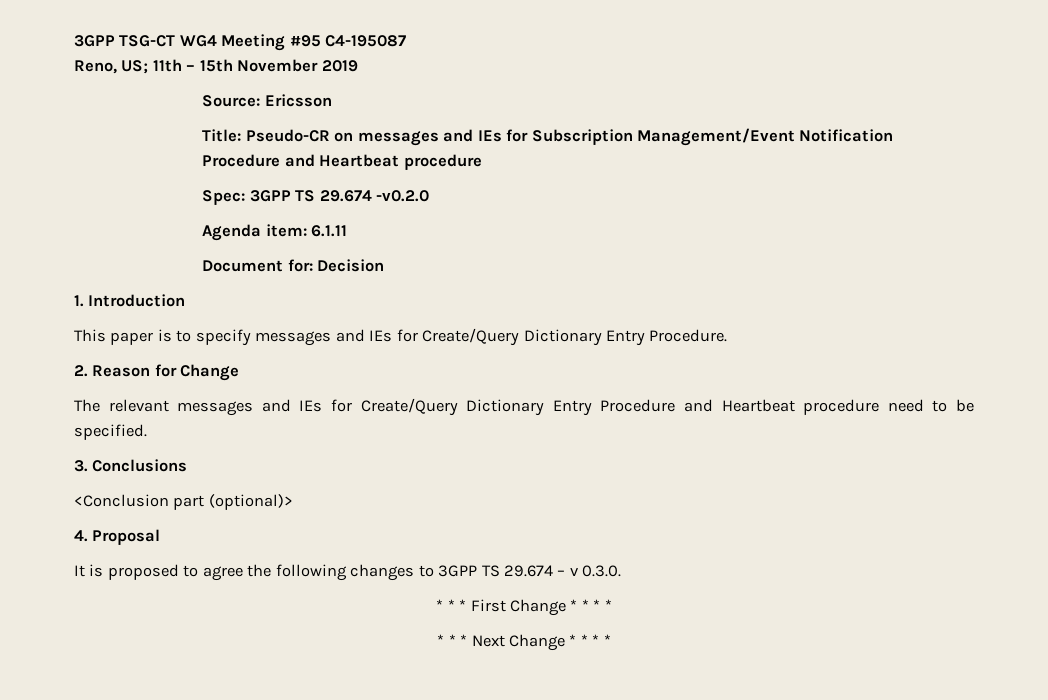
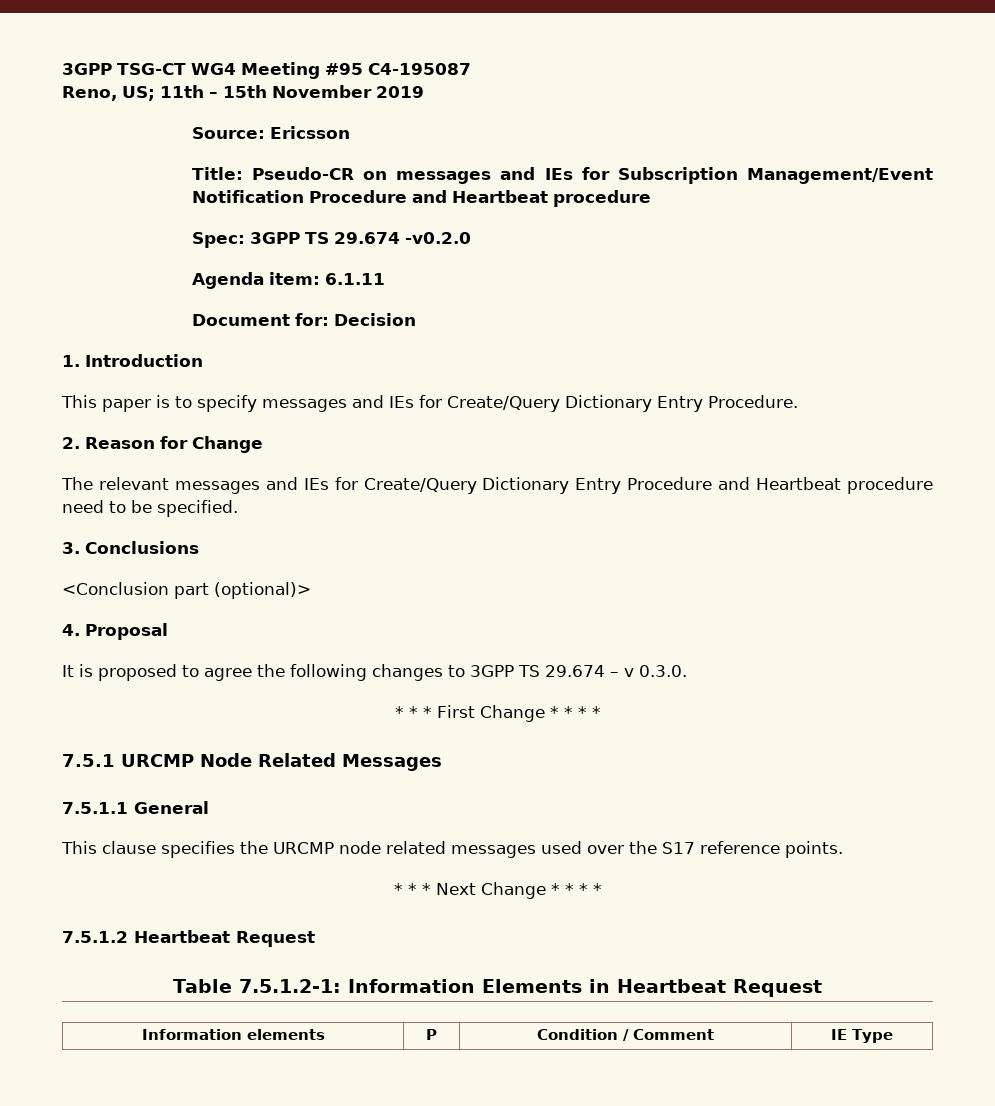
+ 7.5.1 URCMP Node Related Messages
+ 7.5.1.1 General
+ This clause specifies the URCMP node related messages used over the S17 reference points.
+ 7.5.1.2 Heartbeat Request
+ Table 7.5.1.2-1: Information Elements in Heartbeat Request
+ Information elements | P | Condition / Comment | IE Type

